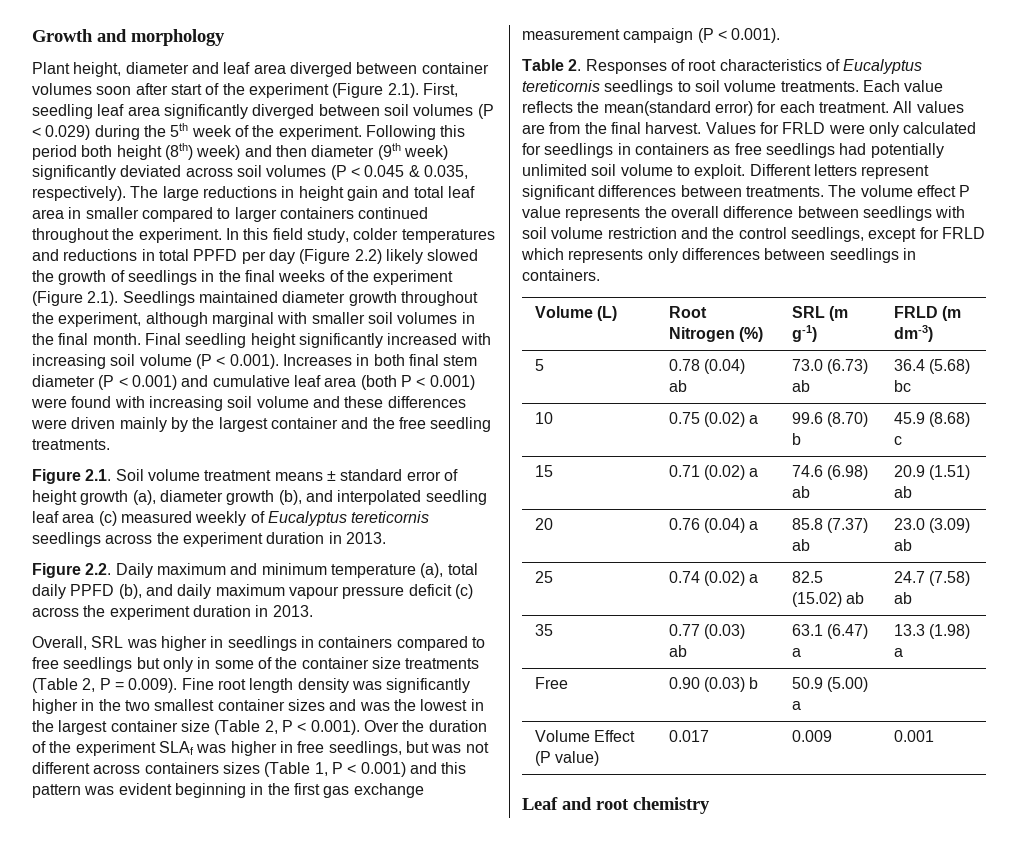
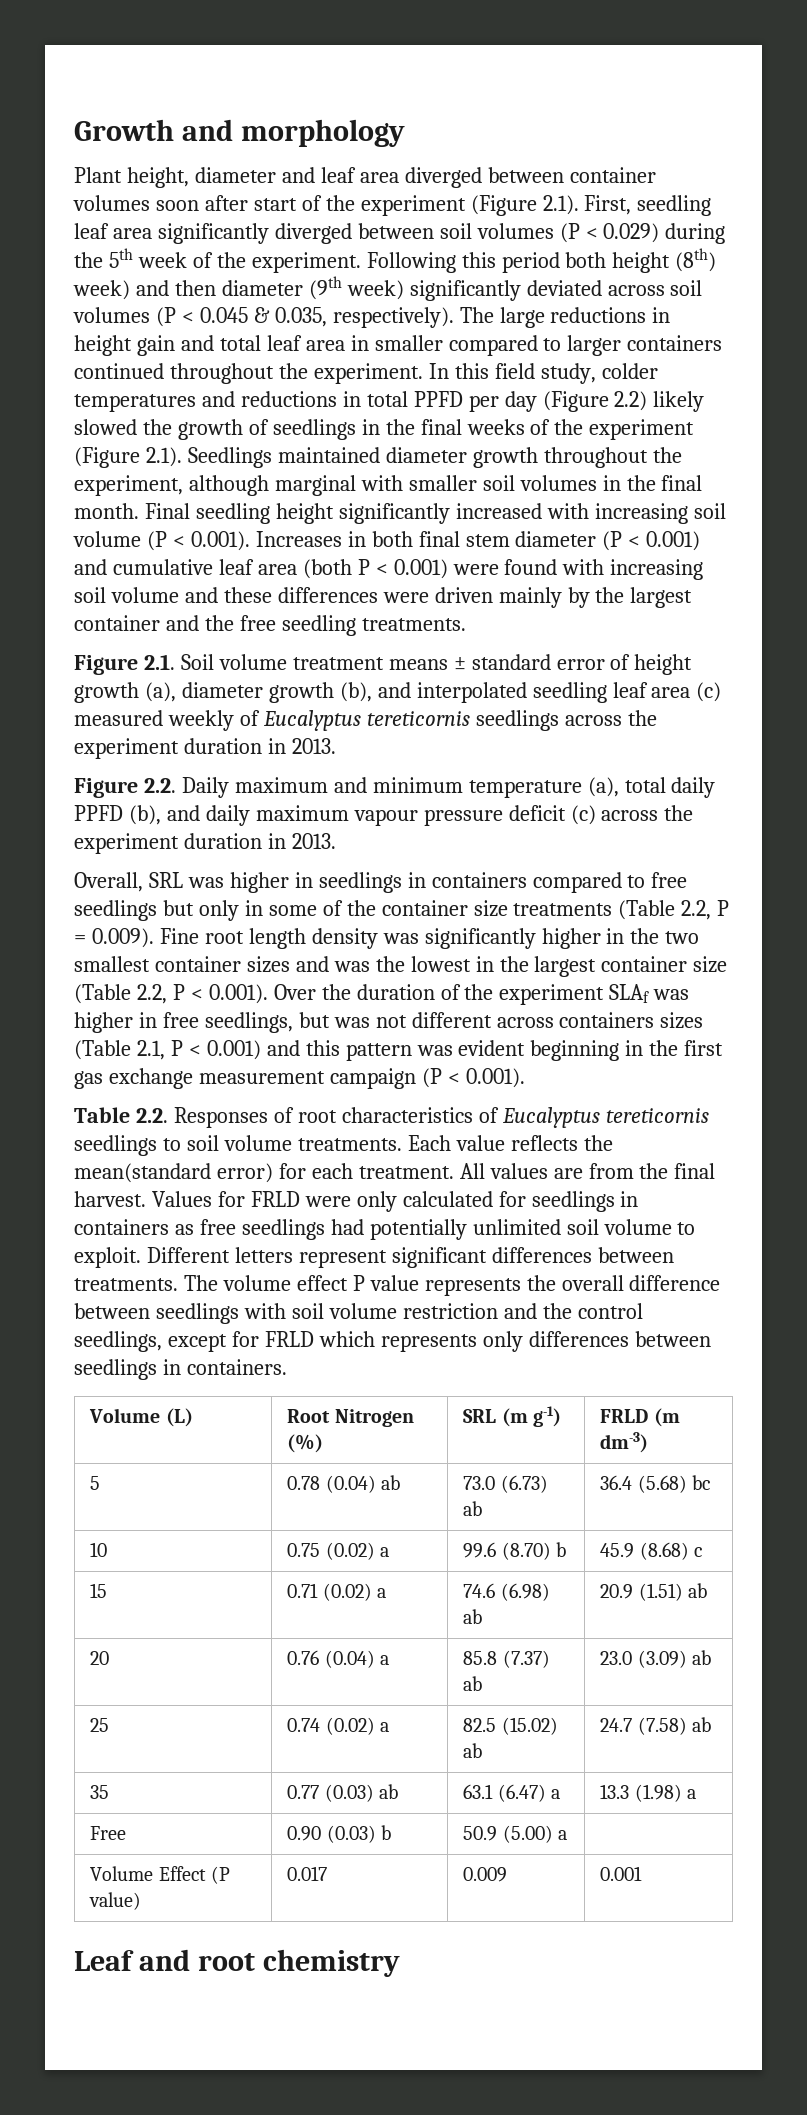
- Overall, SRL was higher in seedlings in containers compared to free seedlings but only in some of the container size treatments (Table 2, P = 0.009). Fine root length density was significantly higher in the two smallest container sizes and was the lowest in the largest container size (Table 2, P < 0.001). Over the duration of the experiment SLAf was higher in free seedlings, but was not different across containers sizes (Table 1, P < 0.001) and this pattern was evident beginning in the first gas exchange measurement campaign (P < 0.001).
+ Overall, SRL was higher in seedlings in containers compared to free seedlings but only in some of the container size treatments (Table 2.2, P = 0.009). Fine root length density was significantly higher in the two smallest container sizes and was the lowest in the largest container size (Table 2.2, P < 0.001). Over the duration of the experiment SLAf was higher in free seedlings, but was not different across containers sizes (Table 2.1, P < 0.001) and this pattern was evident beginning in the first gas exchange measurement campaign (P < 0.001).
- Table 2. Responses of root characteristics of Eucalyptus tereticornis seedlings to soil volume treatments.
+ Table 2.2. Responses of root characteristics of Eucalyptus tereticornis seedlings to soil volume treatments.

